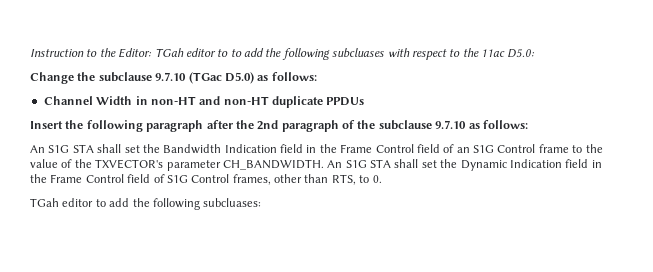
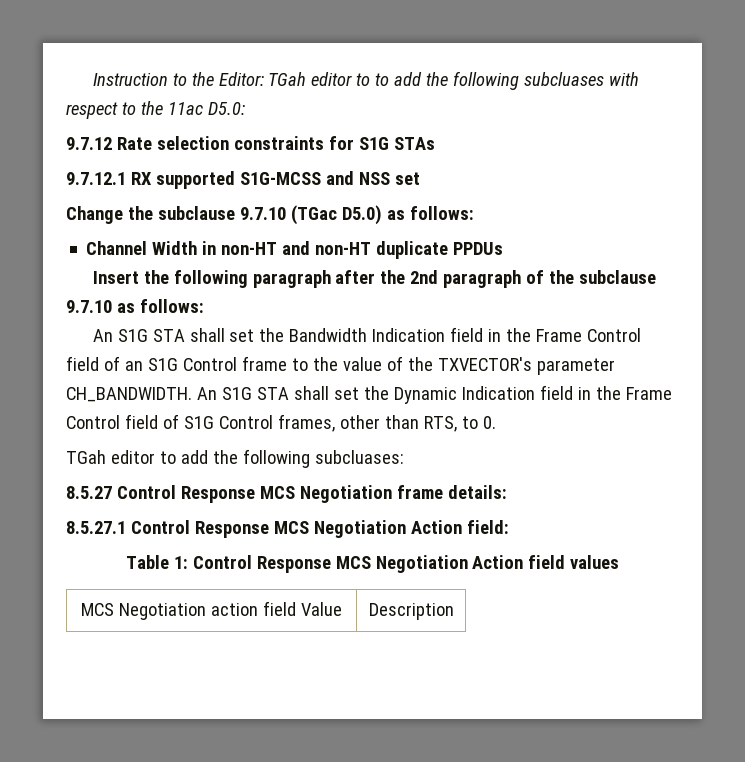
+ 9.7.12 Rate selection constraints for S1G STAs
+ 9.7.12.1 RX supported S1G-MCSS and NSS set
+ 8.5.27 Control Response MCS Negotiation frame details:
+ 8.5.27.1 Control Response MCS Negotiation Action field:
+ Table 1: Control Response MCS Negotiation Action field values
+ MCS Negotiation action field Value | Description

